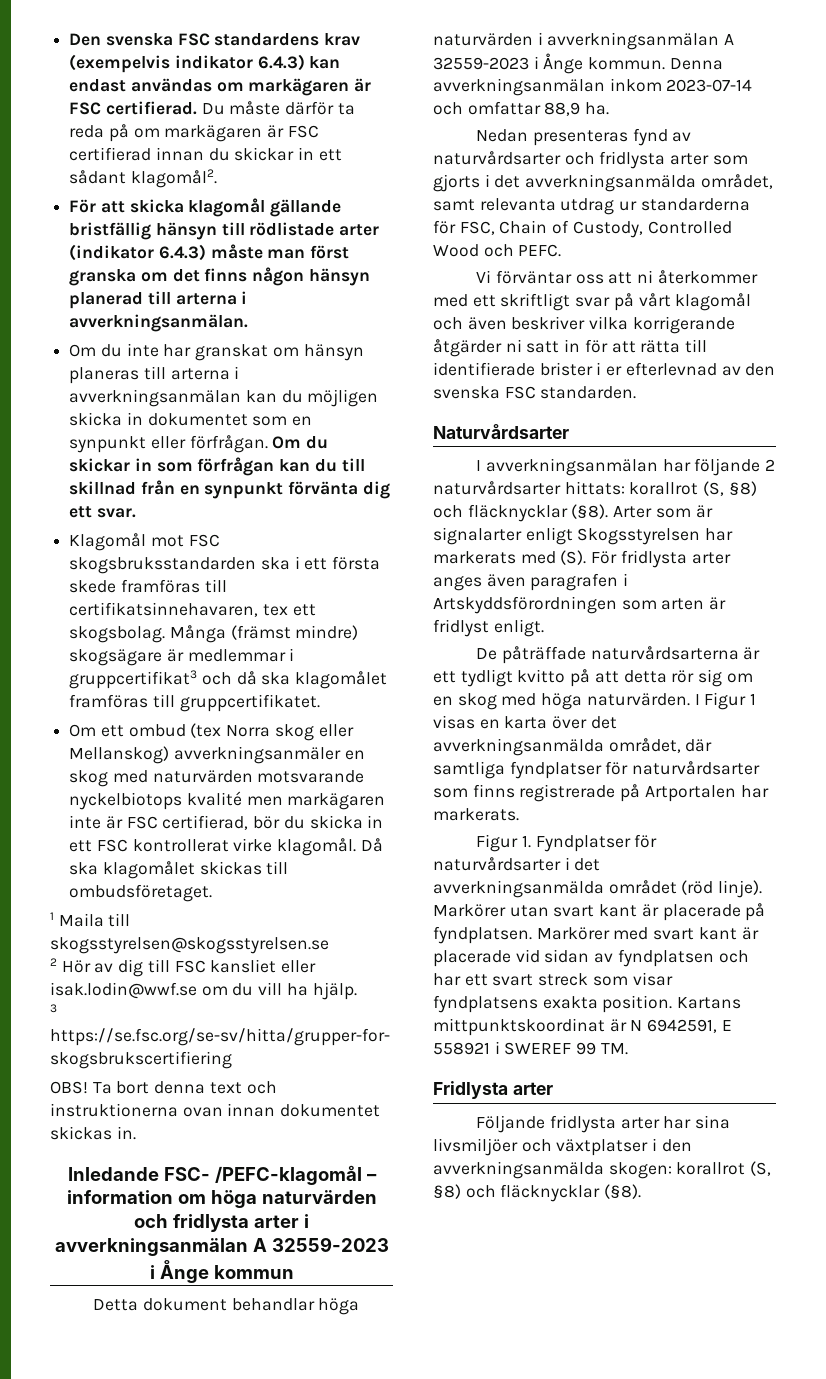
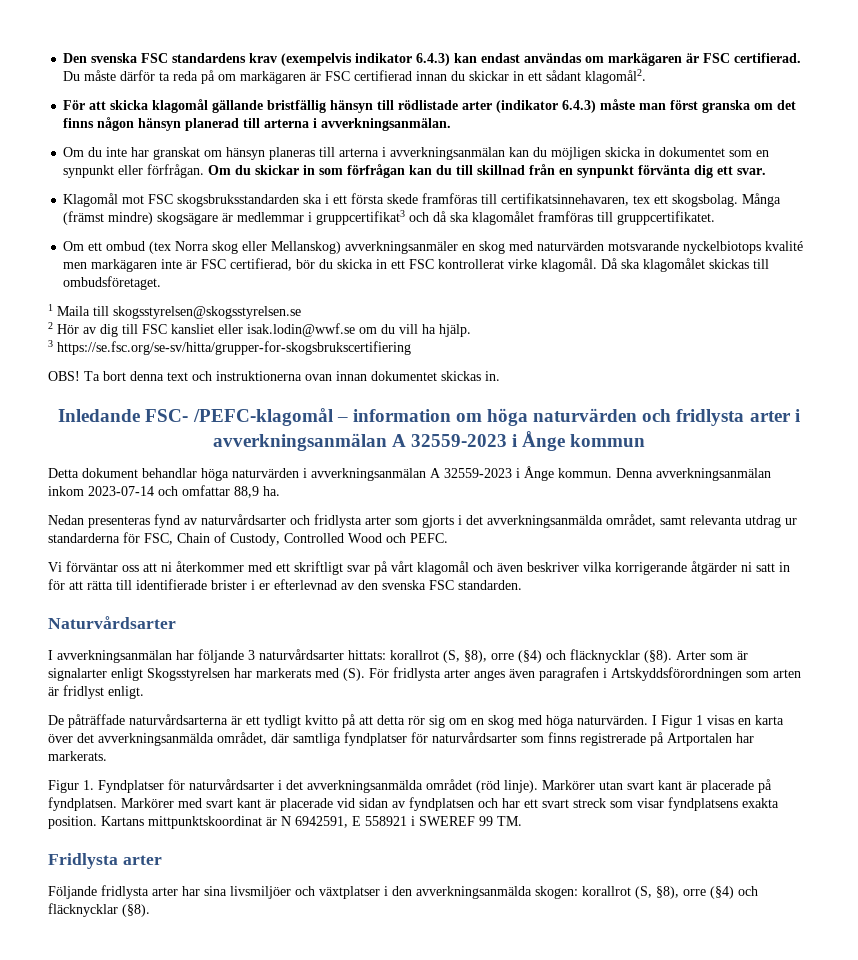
- I avverkningsanmälan har följande 2 naturvårdsarter hittats: korallrot (S, §8) och fläcknycklar (§8).
+ I avverkningsanmälan har följande 3 naturvårdsarter hittats: korallrot (S, §8), orre (§4) och fläcknycklar (§8).
- Följande fridlysta arter har sina livsmiljöer och växtplatser i den avverkningsanmälda skogen: korallrot (S, §8) och fläcknycklar (§8).
+ Följande fridlysta arter har sina livsmiljöer och växtplatser i den avverkningsanmälda skogen: korallrot (S, §8), orre (§4) och fläcknycklar (§8).

